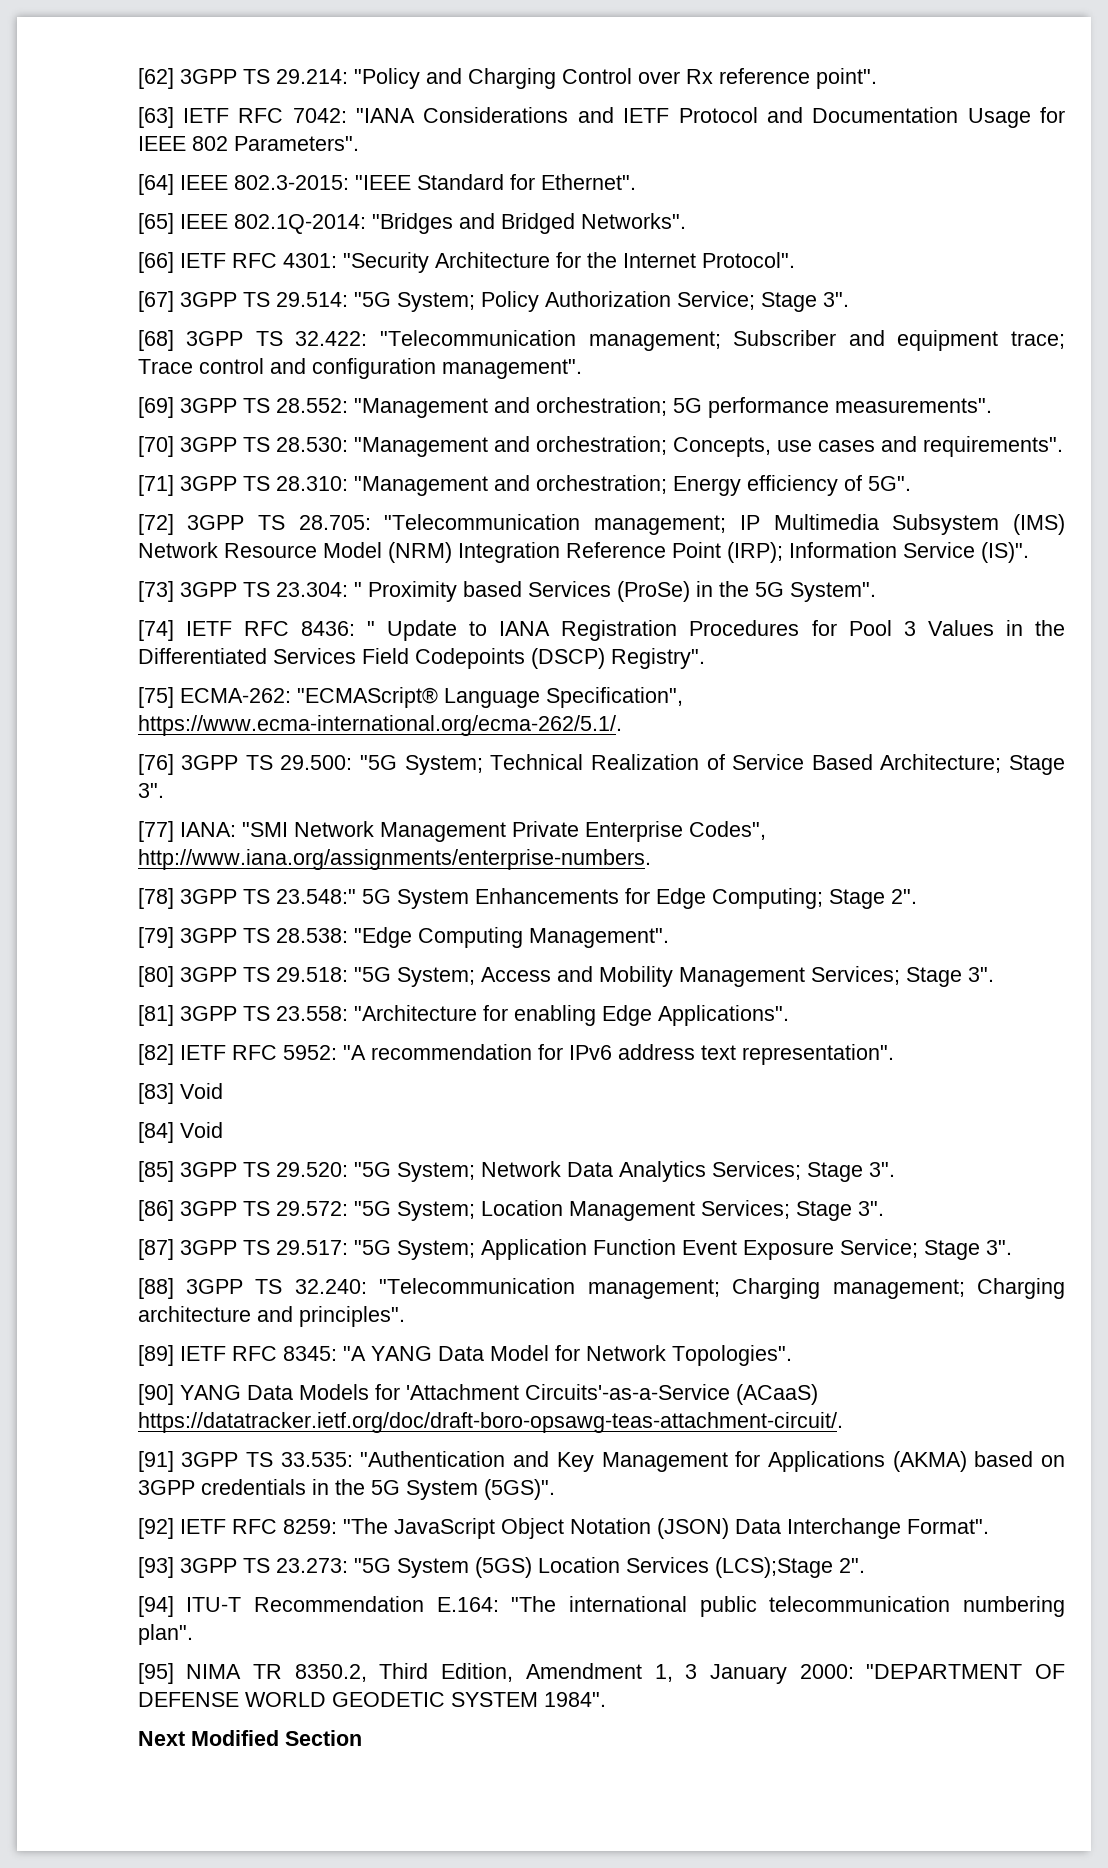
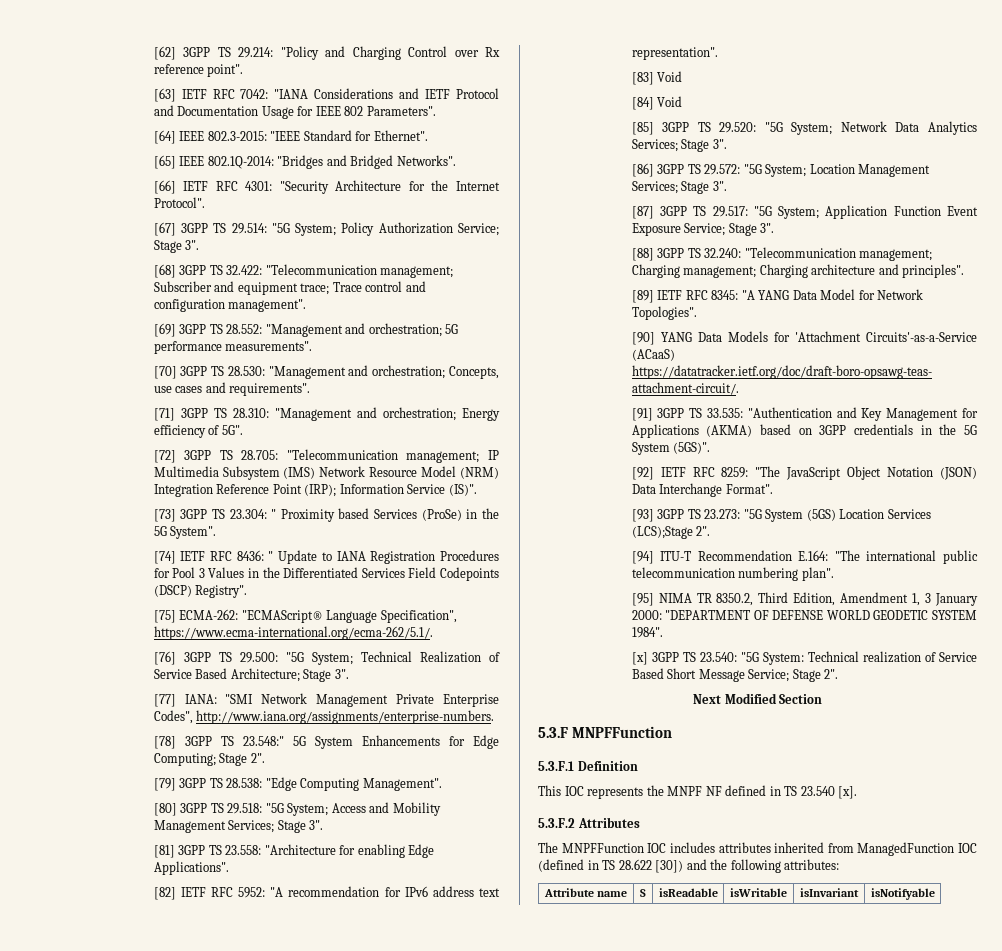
+ [x] 3GPP TS 23.540: "5G System: Technical realization of Service Based Short Message Service; Stage 2".
  Next Modified Section
+ 5.3.F MNPFFunction
+ 5.3.F.1 Definition
+ This IOC represents the MNPF NF defined in TS 23.540 [x].
+ 5.3.F.2 Attributes
+ The MNPFFunction IOC includes attributes inherited from ManagedFunction IOC (defined in TS 28.622 [30]) and the following attributes:
+ Attribute name | S | isReadable | isWritable | isInvariant | isNotifyable

